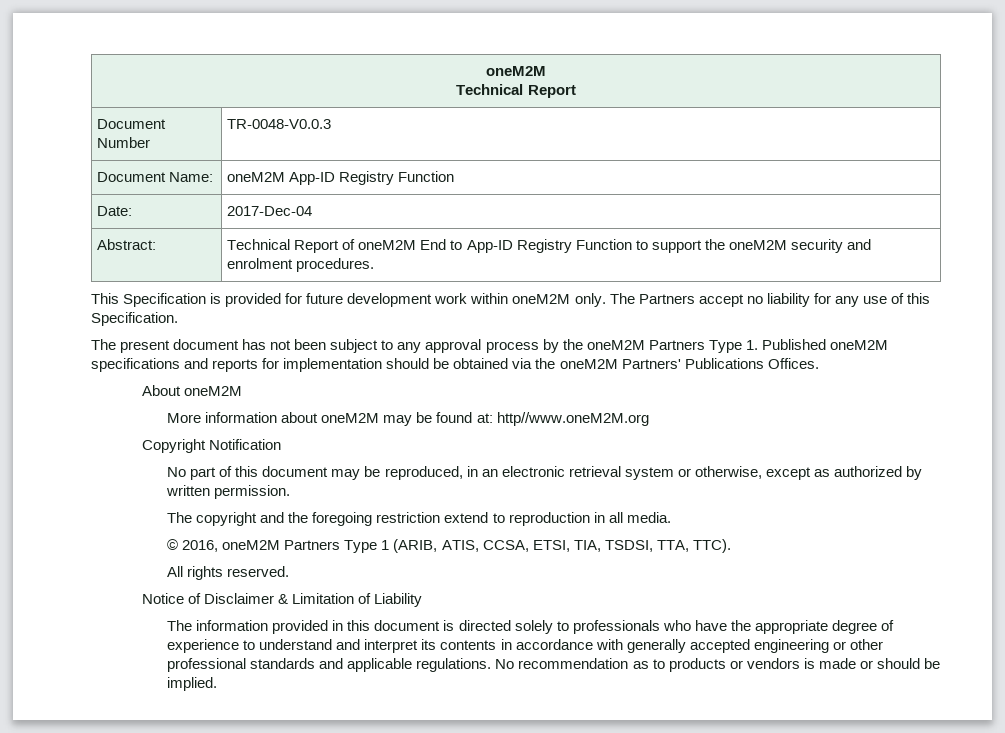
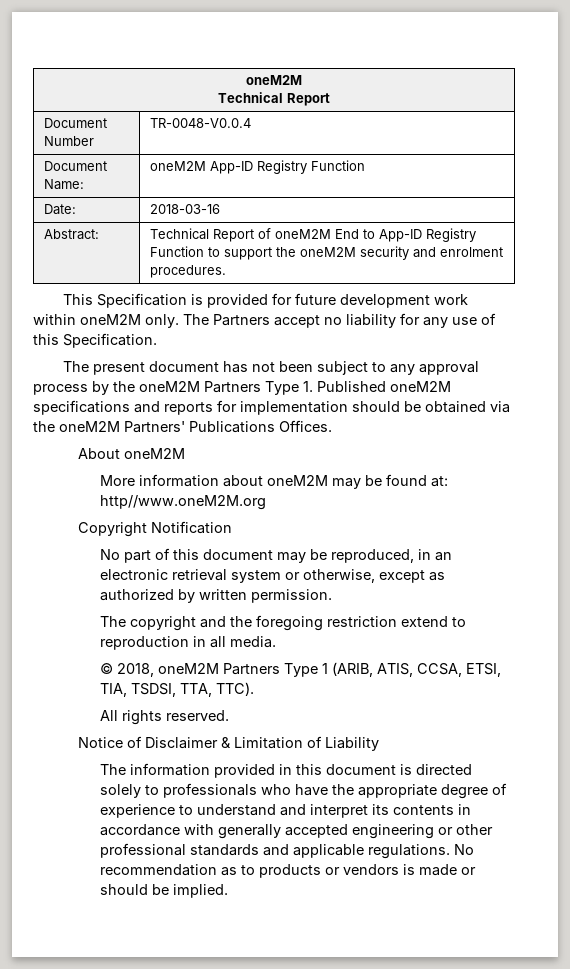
- Document Number | TR-0048-V0.0.3
+ Document Number | TR-0048-V0.0.4
- Date: | 2017-Dec-04
+ Date: | 2018-03-16
- © 2016, oneM2M Partners Type 1 (ARIB, ATIS, CCSA, ETSI, TIA, TSDSI, TTA, TTC).
+ © 2018, oneM2M Partners Type 1 (ARIB, ATIS, CCSA, ETSI, TIA, TSDSI, TTA, TTC).

